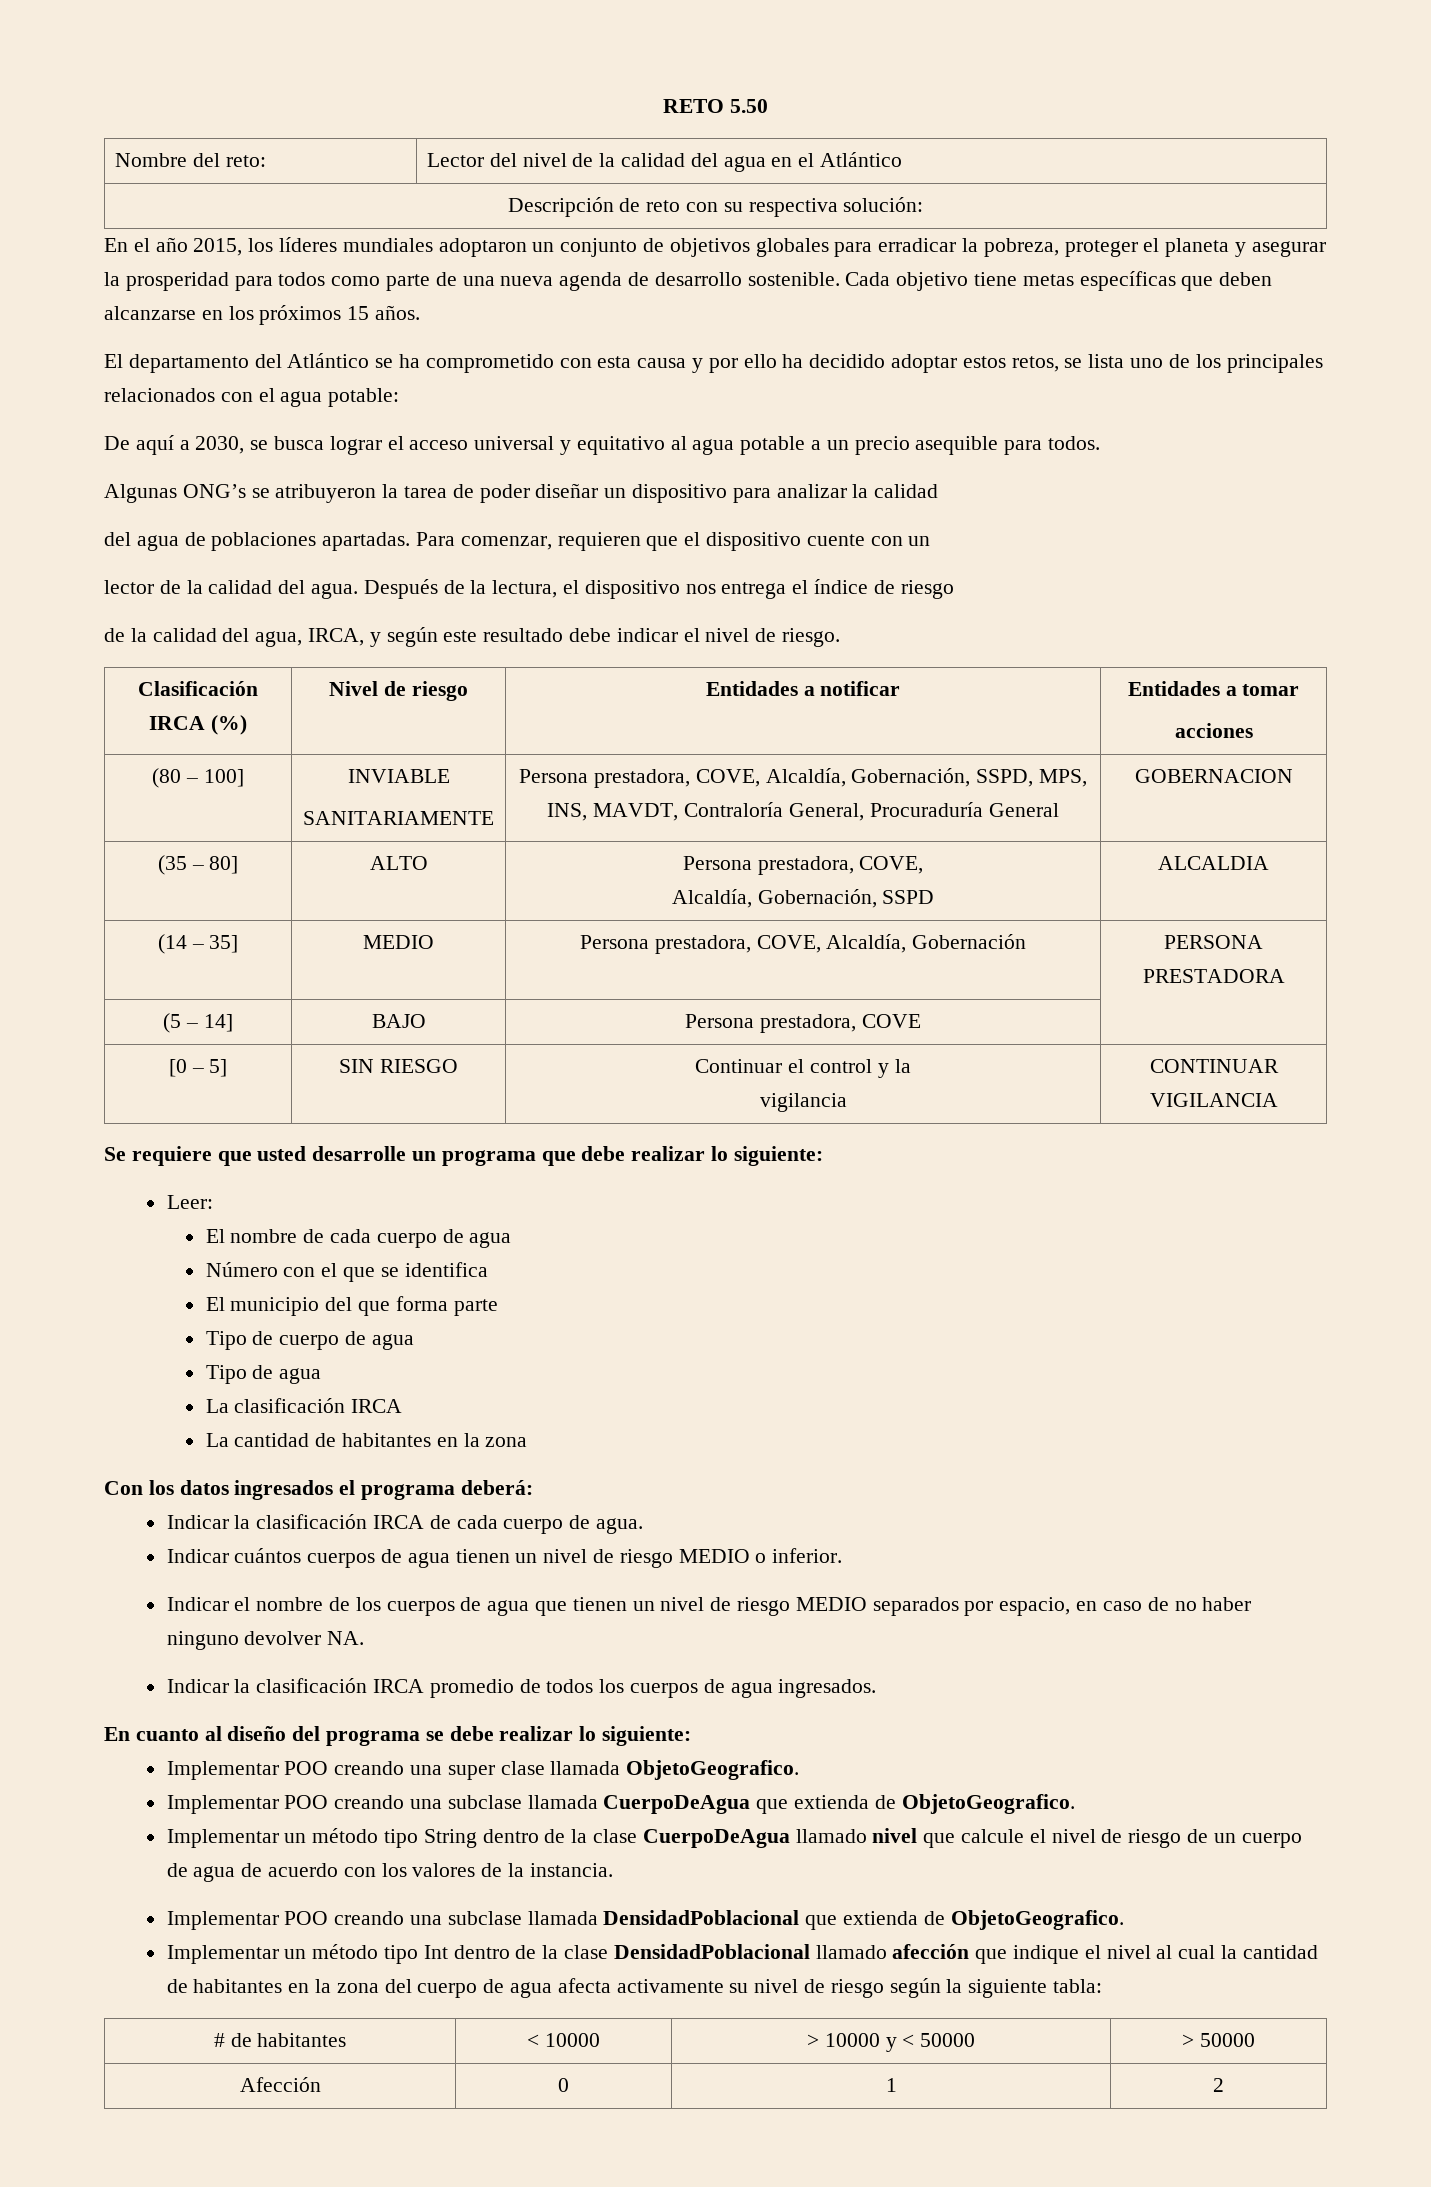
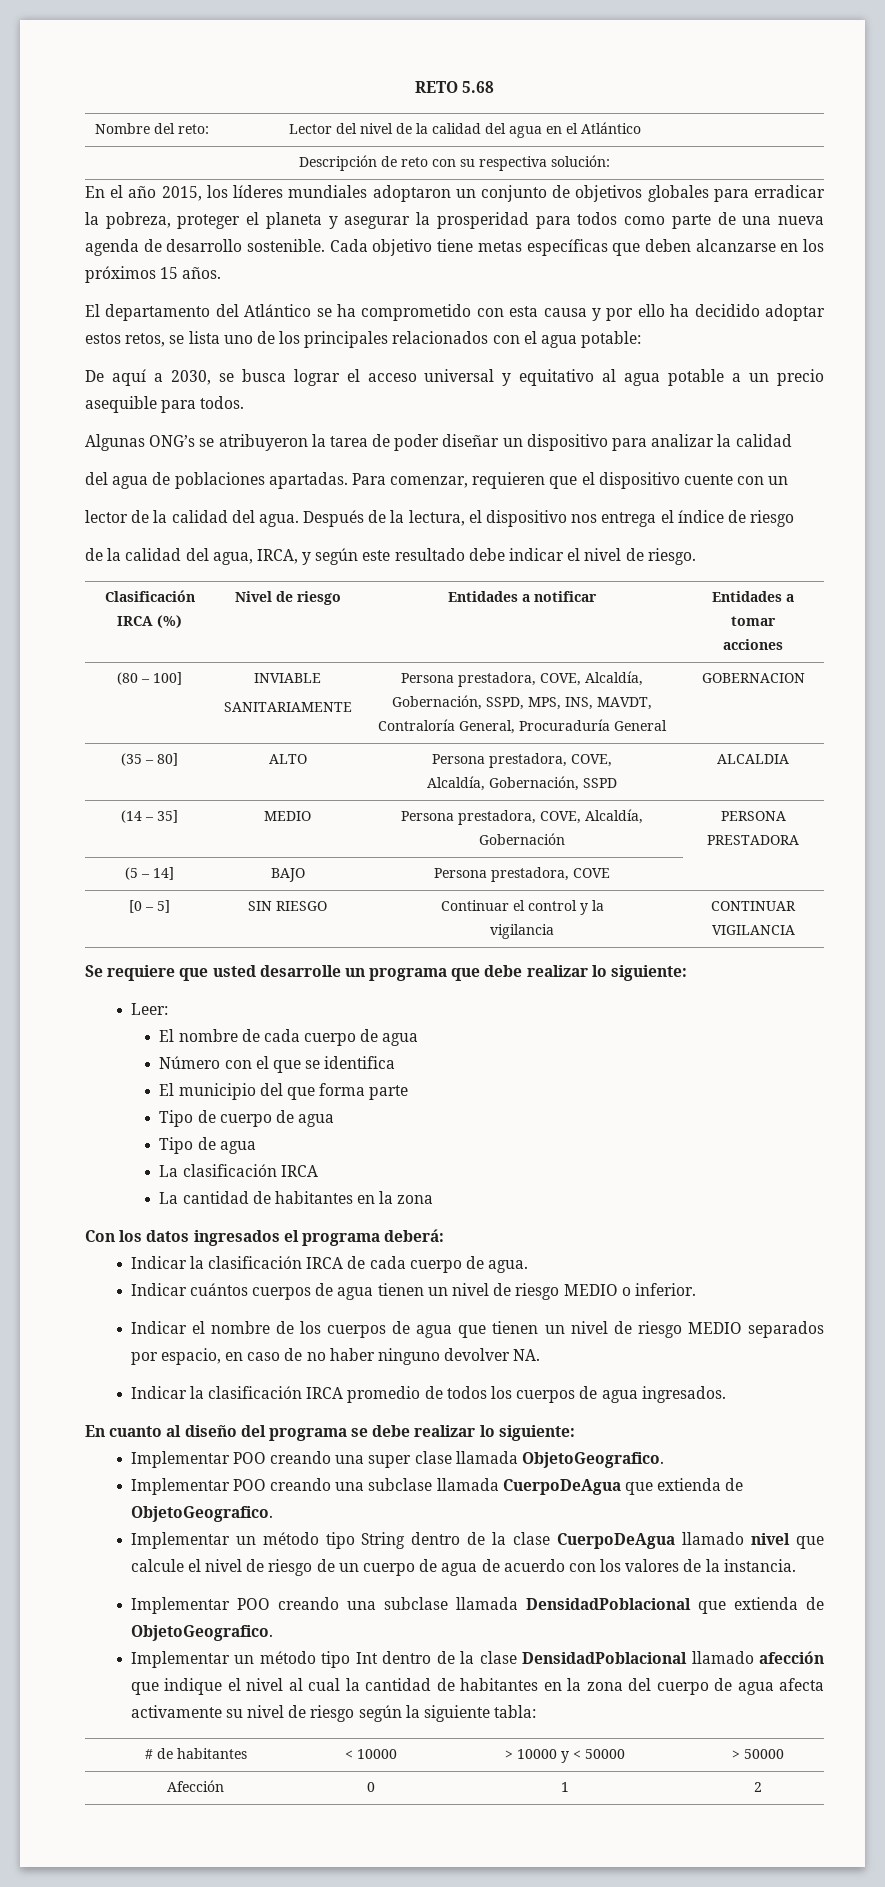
- RETO 5.50
+ RETO 5.68

